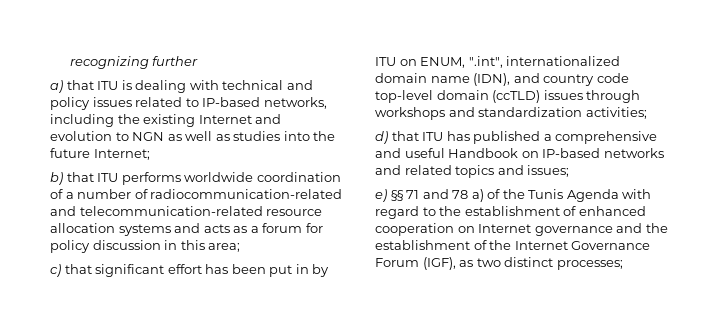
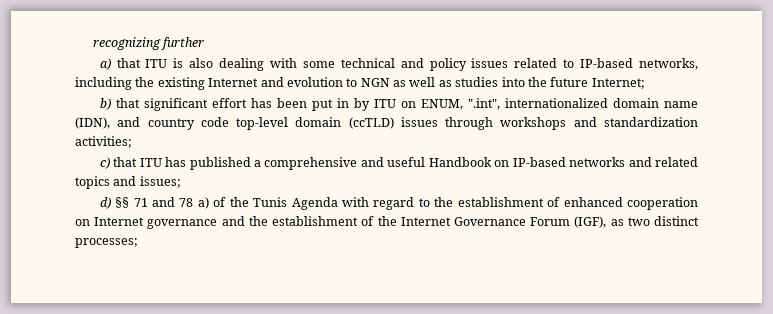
- a) that ITU is dealing with technical and policy issues related to IP-based networks, including the existing Internet and evolution to NGN as well as studies into the future Internet;
+ a) that ITU is also dealing with some technical and policy issues related to IP-based networks, including the existing Internet and evolution to NGN as well as studies into the future Internet;
- b) that ITU performs worldwide coordination of a number of radiocommunication-related and telecommunication-related resource allocation systems and acts as a forum for policy discussion in this area;
- c) that significant effort has been put in by ITU on ENUM, ".int", internationalized domain name (IDN), and country code top-level domain (ccTLD) issues through workshops and standardization activities;
+ b) that significant effort has been put in by ITU on ENUM, ".int", internationalized domain name (IDN), and country code top-level domain (ccTLD) issues through workshops and standardization activities;
- d) that ITU has published a comprehensive and useful Handbook on IP-based networks and related topics and issues;
+ c) that ITU has published a comprehensive and useful Handbook on IP-based networks and related topics and issues;
- e) §§ 71 and 78 a) of the Tunis Agenda with regard to the establishment of enhanced cooperation on Internet governance and the establishment of the Internet Governance Forum (IGF), as two distinct processes;
+ d) §§ 71 and 78 a) of the Tunis Agenda with regard to the establishment of enhanced cooperation on Internet governance and the establishment of the Internet Governance Forum (IGF), as two distinct processes;

